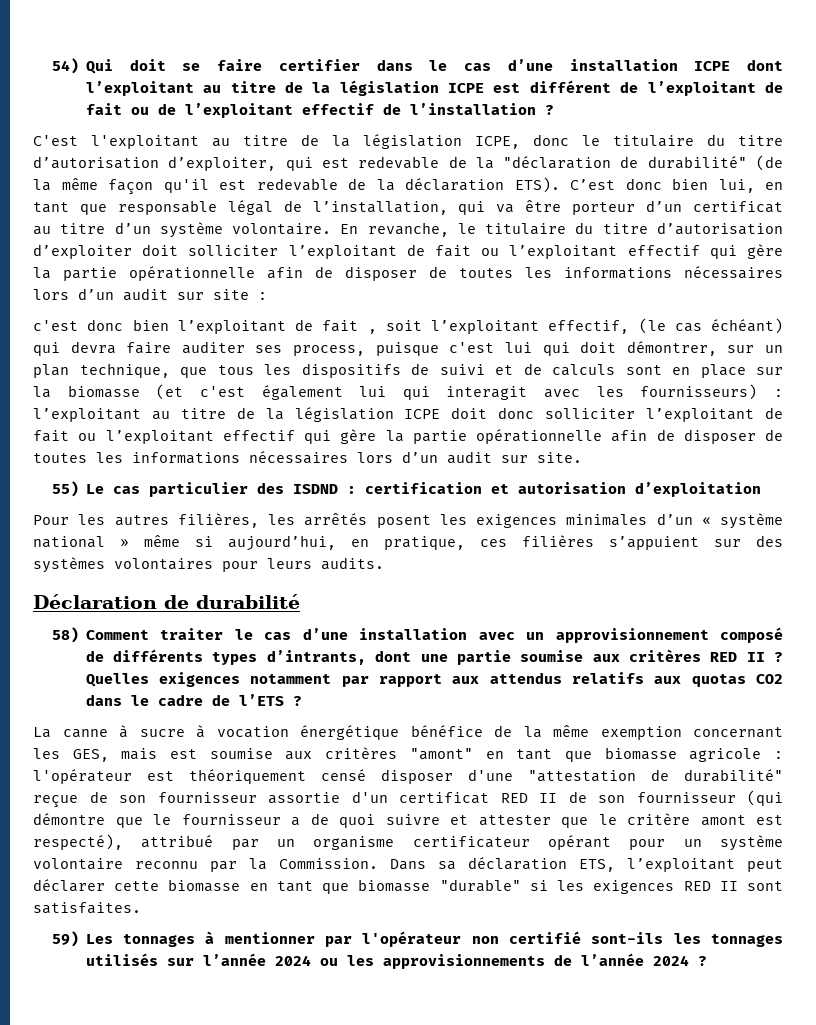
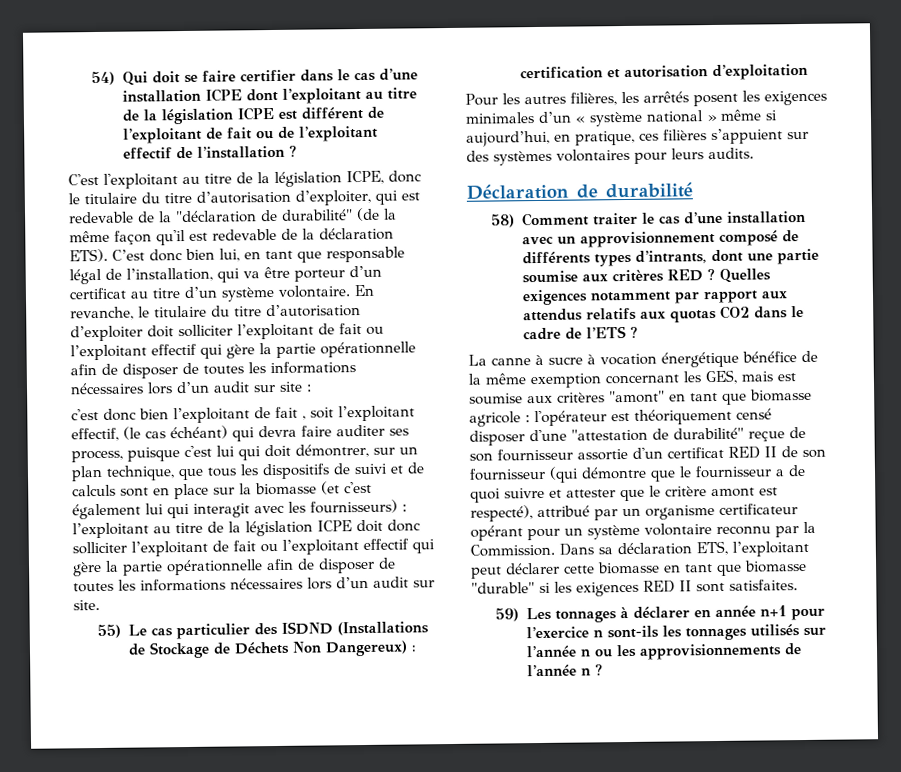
- 55) Le cas particulier des ISDND : certification et autorisation d’exploitation
+ 55) Le cas particulier des ISDND (Installations de Stockage de Déchets Non Dangereux) : certification et autorisation d’exploitation
- 58) Comment traiter le cas d’une installation avec un approvisionnement composé de différents types d’intrants, dont une partie soumise aux critères RED II ?
+ 58) Comment traiter le cas d’une installation avec un approvisionnement composé de différents types d’intrants, dont une partie soumise aux critères RED ?
- 59) Les tonnages à mentionner par l'opérateur non certifié sont-ils les tonnages utilisés sur l’année 2024 ou les approvisionnements de l’année 2024 ?
+ 59) Les tonnages à déclarer en année n+1 pour l’exercice n sont-ils les tonnages utilisés sur l’année n ou les approvisionnements de l’année n ?

